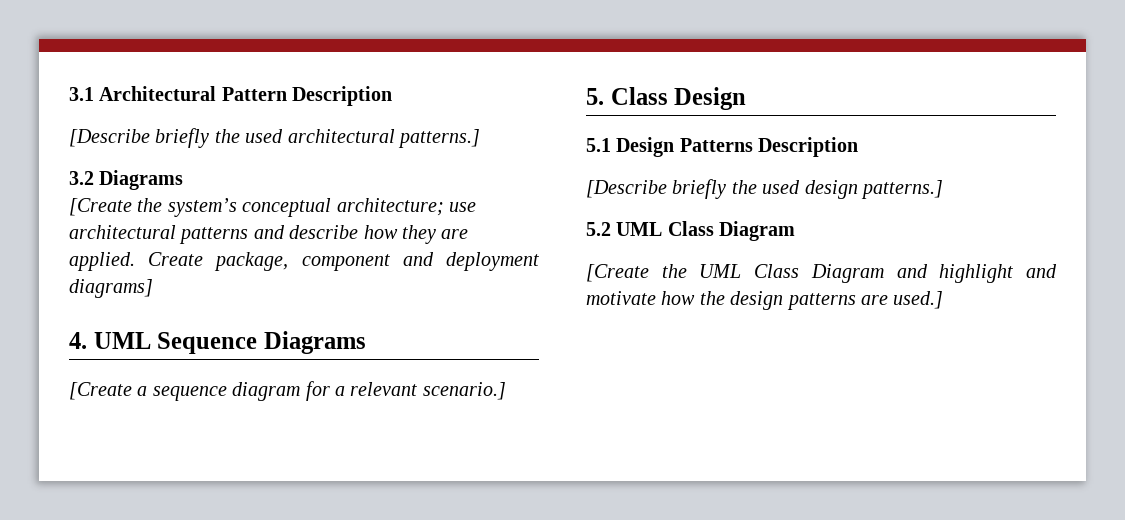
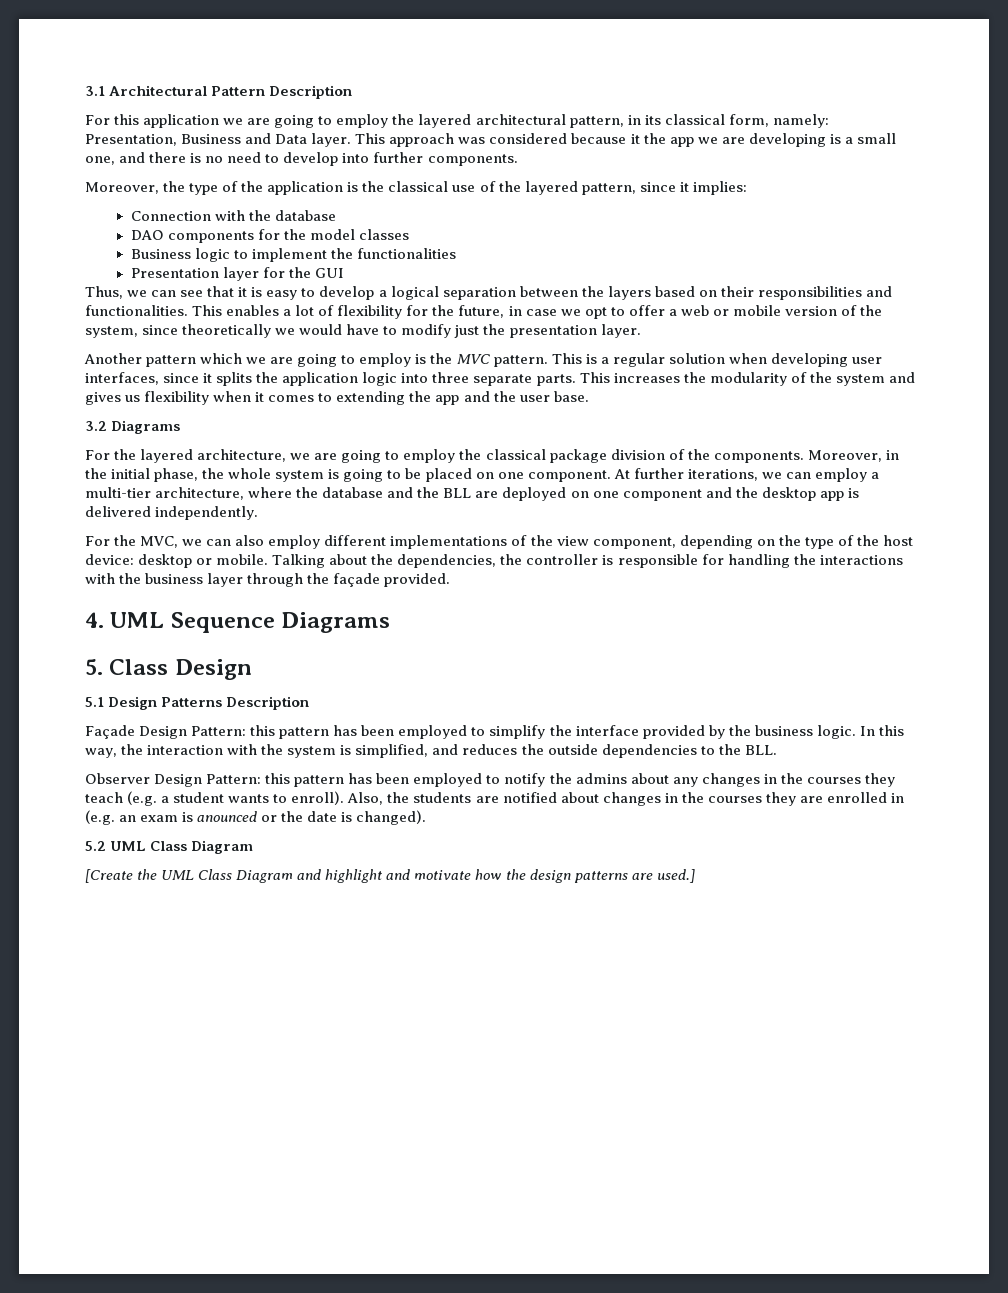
- [Describe briefly the used architectural patterns.]
+ For this application we are going to employ the layered architectural pattern, in its classical form, namely: Presentation, Business and Data layer. This approach was considered because it the app we are developing is a small one, and there is no need to develop into further components.
+ Moreover, the type of the application is the classical use of the layered pattern, since it implies:
+ Connection with the database
+ DAO components for the model classes
+ Business logic to implement the functionalities
+ Presentation layer for the GUI
+ Thus, we can see that it is easy to develop a logical separation between the layers based on their responsibilities and functionalities. This enables a lot of flexibility for the future, in case we opt to offer a web or mobile version of the system, since theoretically we would have to modify just the presentation layer.
+ Another pattern which we are going to employ is the MVC pattern. This is a regular solution when developing user interfaces, since it splits the application logic into three separate parts. This increases the modularity of the system and gives us flexibility when it comes to extending the app and the user base.
  3.2 Diagrams
- [Create the system’s conceptual architecture; use architectural patterns and describe how they are applied. Create package, component and deployment diagrams]
+ For the layered architecture, we are going to employ the classical package division of the components. Moreover, in the initial phase, the whole system is going to be placed on one component. At further iterations, we can employ a multi-tier architecture, where the database and the BLL are deployed on one component and the desktop app is delivered independently.
+ For the MVC, we can also employ different implementations of the view component, depending on the type of the host device: desktop or mobile. Talking about the dependencies, the controller is responsible for handling the interactions with the business layer through the façade provided.
  4. UML Sequence Diagrams
- [Create a sequence diagram for a relevant scenario.]
- [Describe briefly the used design patterns.]
+ Façade Design Pattern: this pattern has been employed to simplify the interface provided by the business logic. In this way, the interaction with the system is simplified, and reduces the outside dependencies to the BLL.
+ Observer Design Pattern: this pattern has been employed to notify the admins about any changes in the courses they teach (e.g. a student wants to enroll). Also, the students are notified about changes in the courses they are enrolled in (e.g. an exam is anounced or the date is changed).

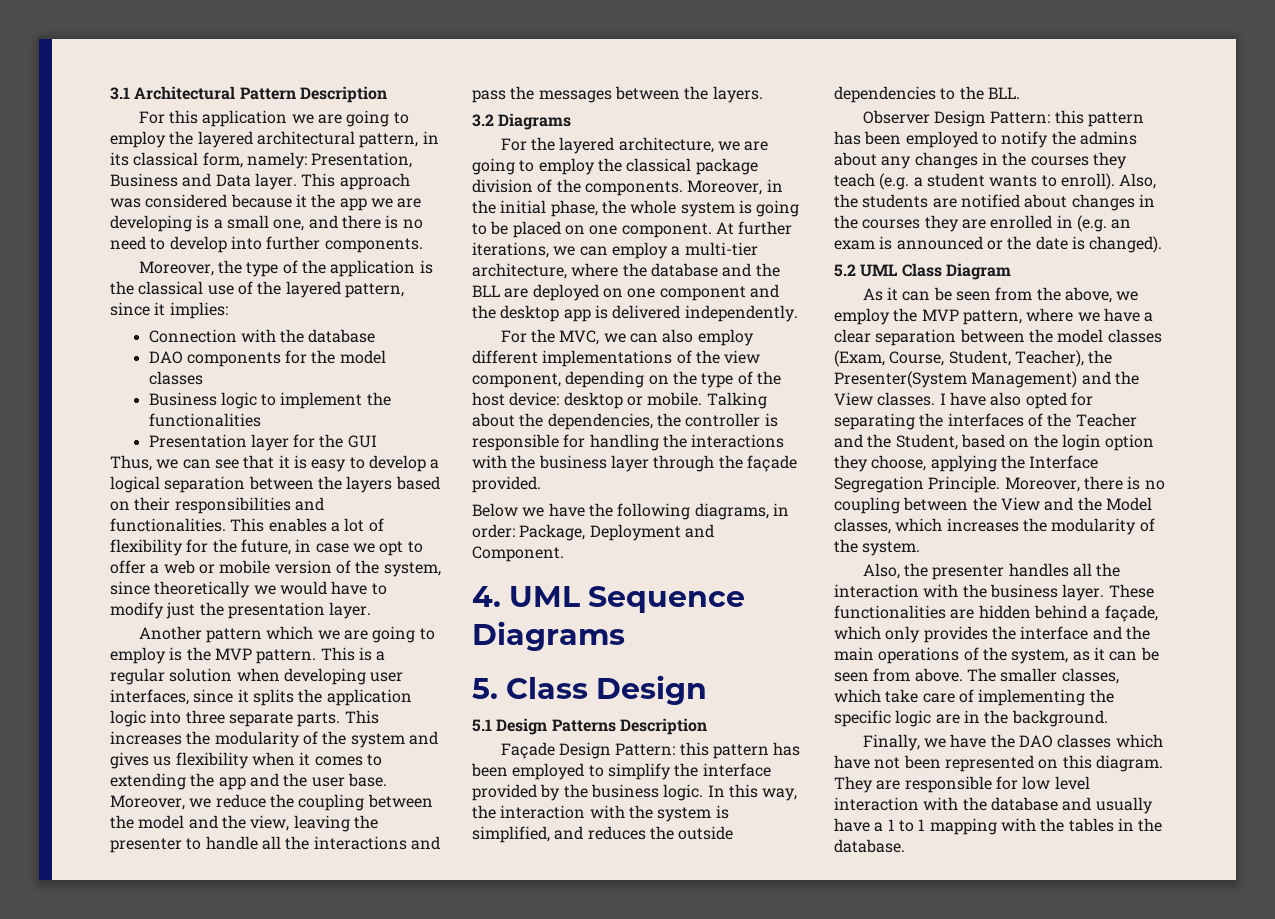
- Another pattern which we are going to employ is the MVC pattern.
+ Another pattern which we are going to employ is the MVP pattern.
+ Moreover, we reduce the coupling between the model and the view, leaving the presenter to handle all the interactions and pass the messages between the layers.
+ Below we have the following diagrams, in order: Package, Deployment and Component.
- Also, the students are notified about changes in the courses they are enrolled in (e.g. an exam is anounced or the date is changed).
+ Also, the students are notified about changes in the courses they are enrolled in (e.g. an exam is announced or the date is changed).
- [Create the UML Class Diagram and highlight and motivate how the design patterns are used.]
+ As it can be seen from the above, we employ the MVP pattern, where we have a clear separation between the model classes (Exam, Course, Student, Teacher), the Presenter(System Management) and the View classes. I have also opted for separating the interfaces of the Teacher and the Student, based on the login option they choose, applying the Interface Segregation Principle. Moreover, there is no coupling between the View and the Model classes, which increases the modularity of the system.
+ Also, the presenter handles all the interaction with the business layer. These functionalities are hidden behind a façade, which only provides the interface and the main operations of the system, as it can be seen from above. The smaller classes, which take care of implementing the specific logic are in the background.
+ Finally, we have the DAO classes which have not been represented on this diagram. They are responsible for low level interaction with the database and usually have a 1 to 1 mapping with the tables in the database.

